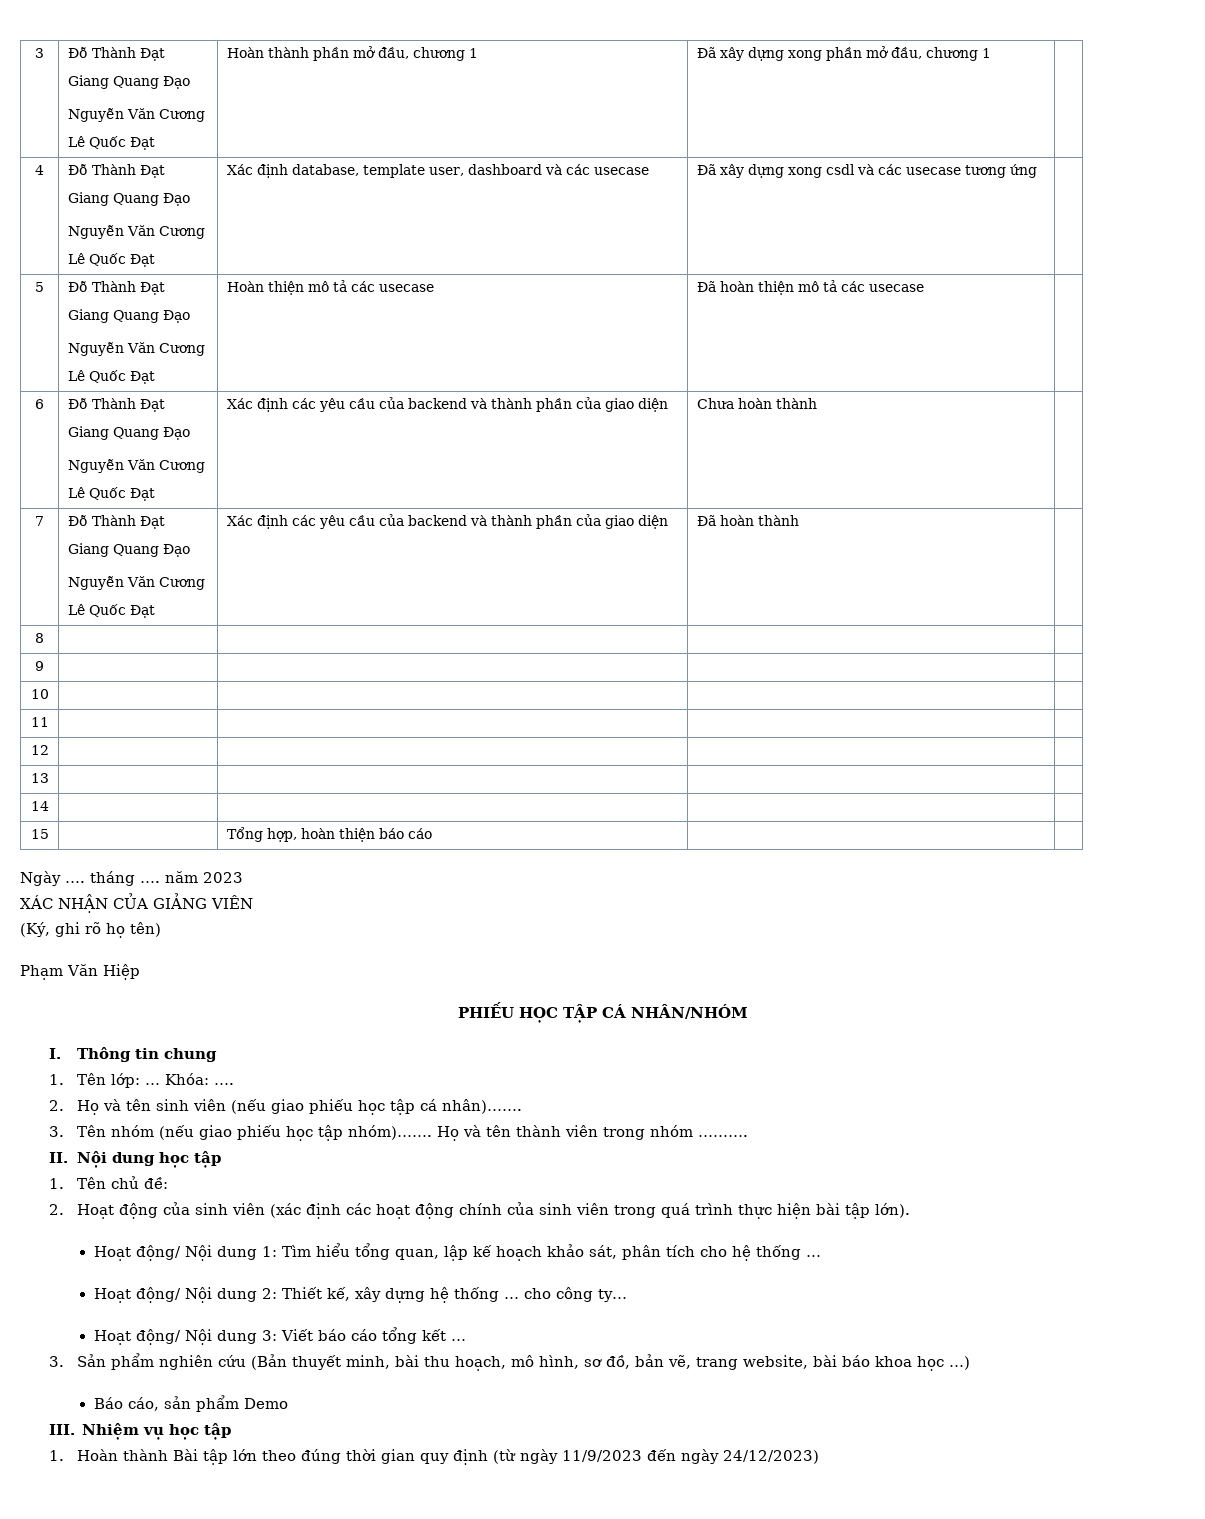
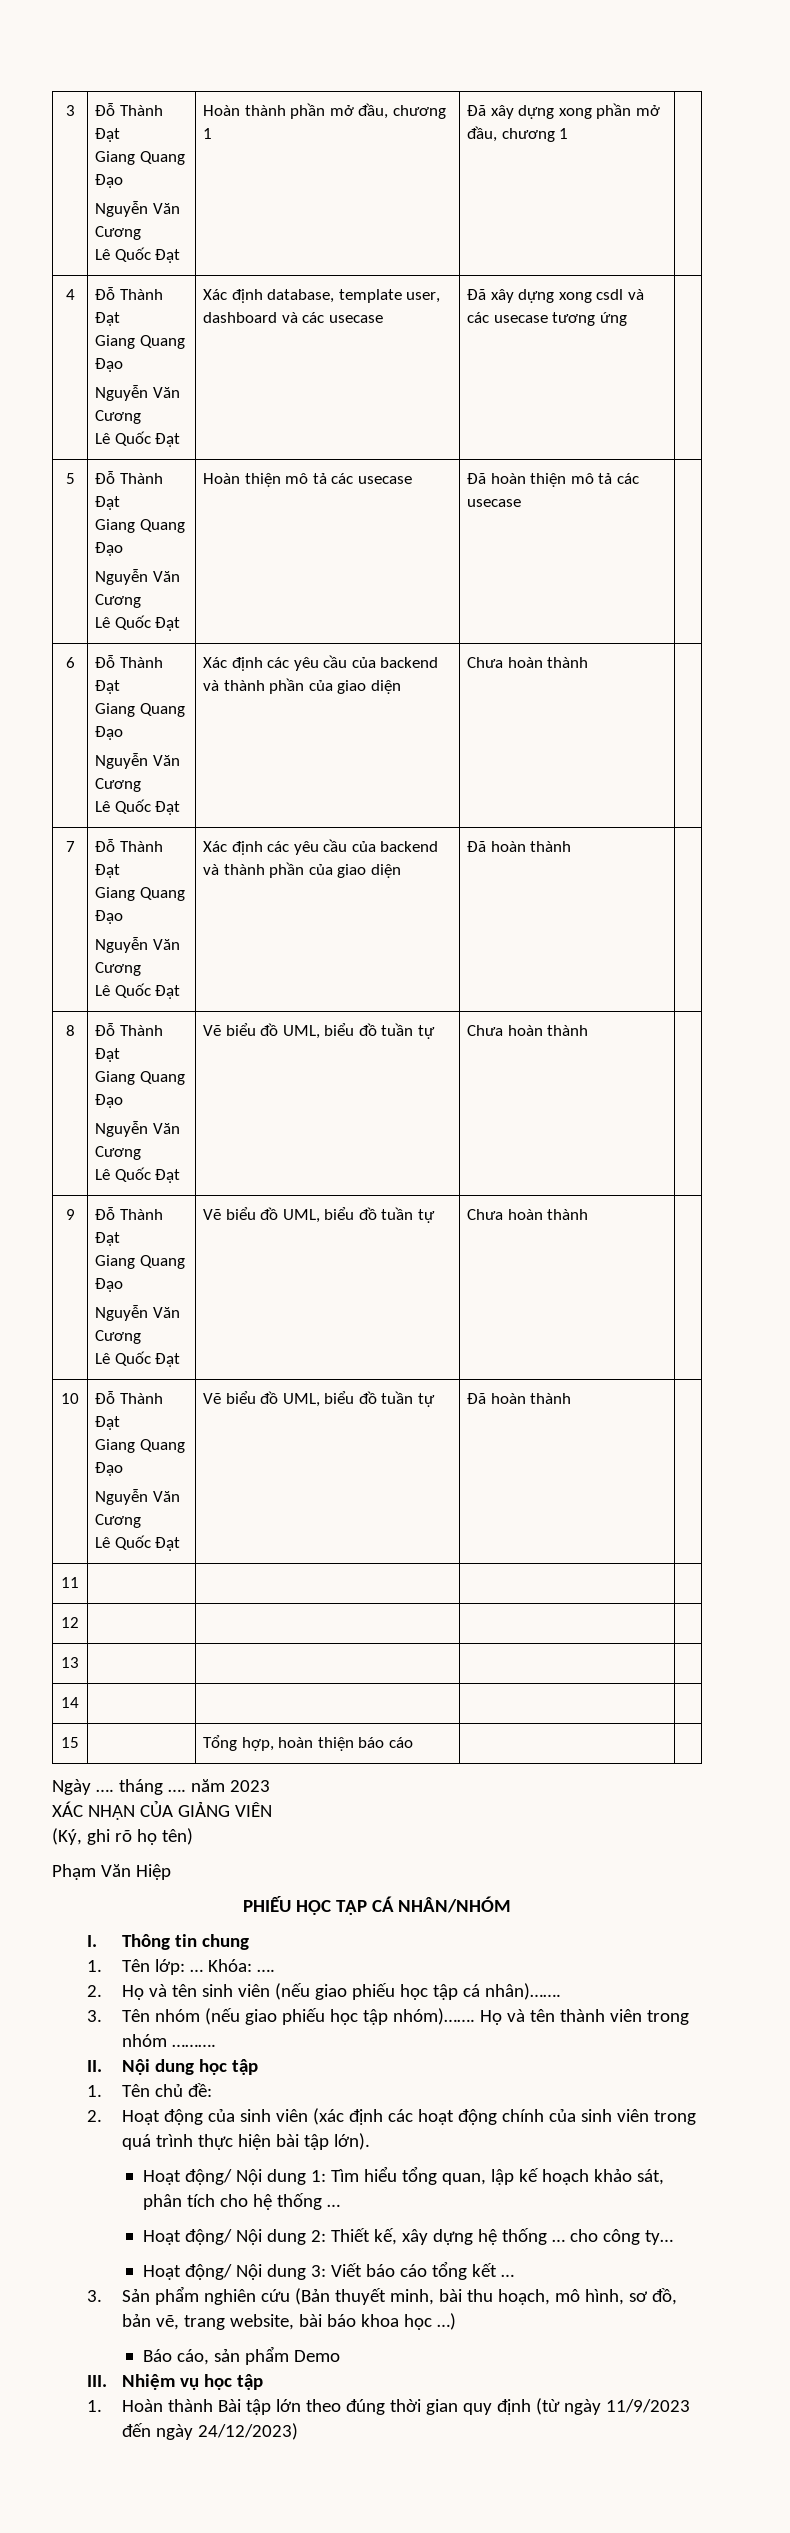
- 8 | | | |
- 9 | | | |
- 10 | | | |
+ 8 | Đỗ Thành Đạt
+ Giang Quang Đạo
+ Nguyễn Văn Cương
+ Lê Quốc Đạt | Vẽ biểu đồ UML, biểu đồ tuần tự | Chưa hoàn thành |
+ 9 | Đỗ Thành Đạt
+ Giang Quang Đạo
+ Nguyễn Văn Cương
+ Lê Quốc Đạt | Vẽ biểu đồ UML, biểu đồ tuần tự | Chưa hoàn thành |
+ 10 | Đỗ Thành Đạt
+ Giang Quang Đạo
+ Nguyễn Văn Cương
+ Lê Quốc Đạt | Vẽ biểu đồ UML, biểu đồ tuần tự | Đã hoàn thành |

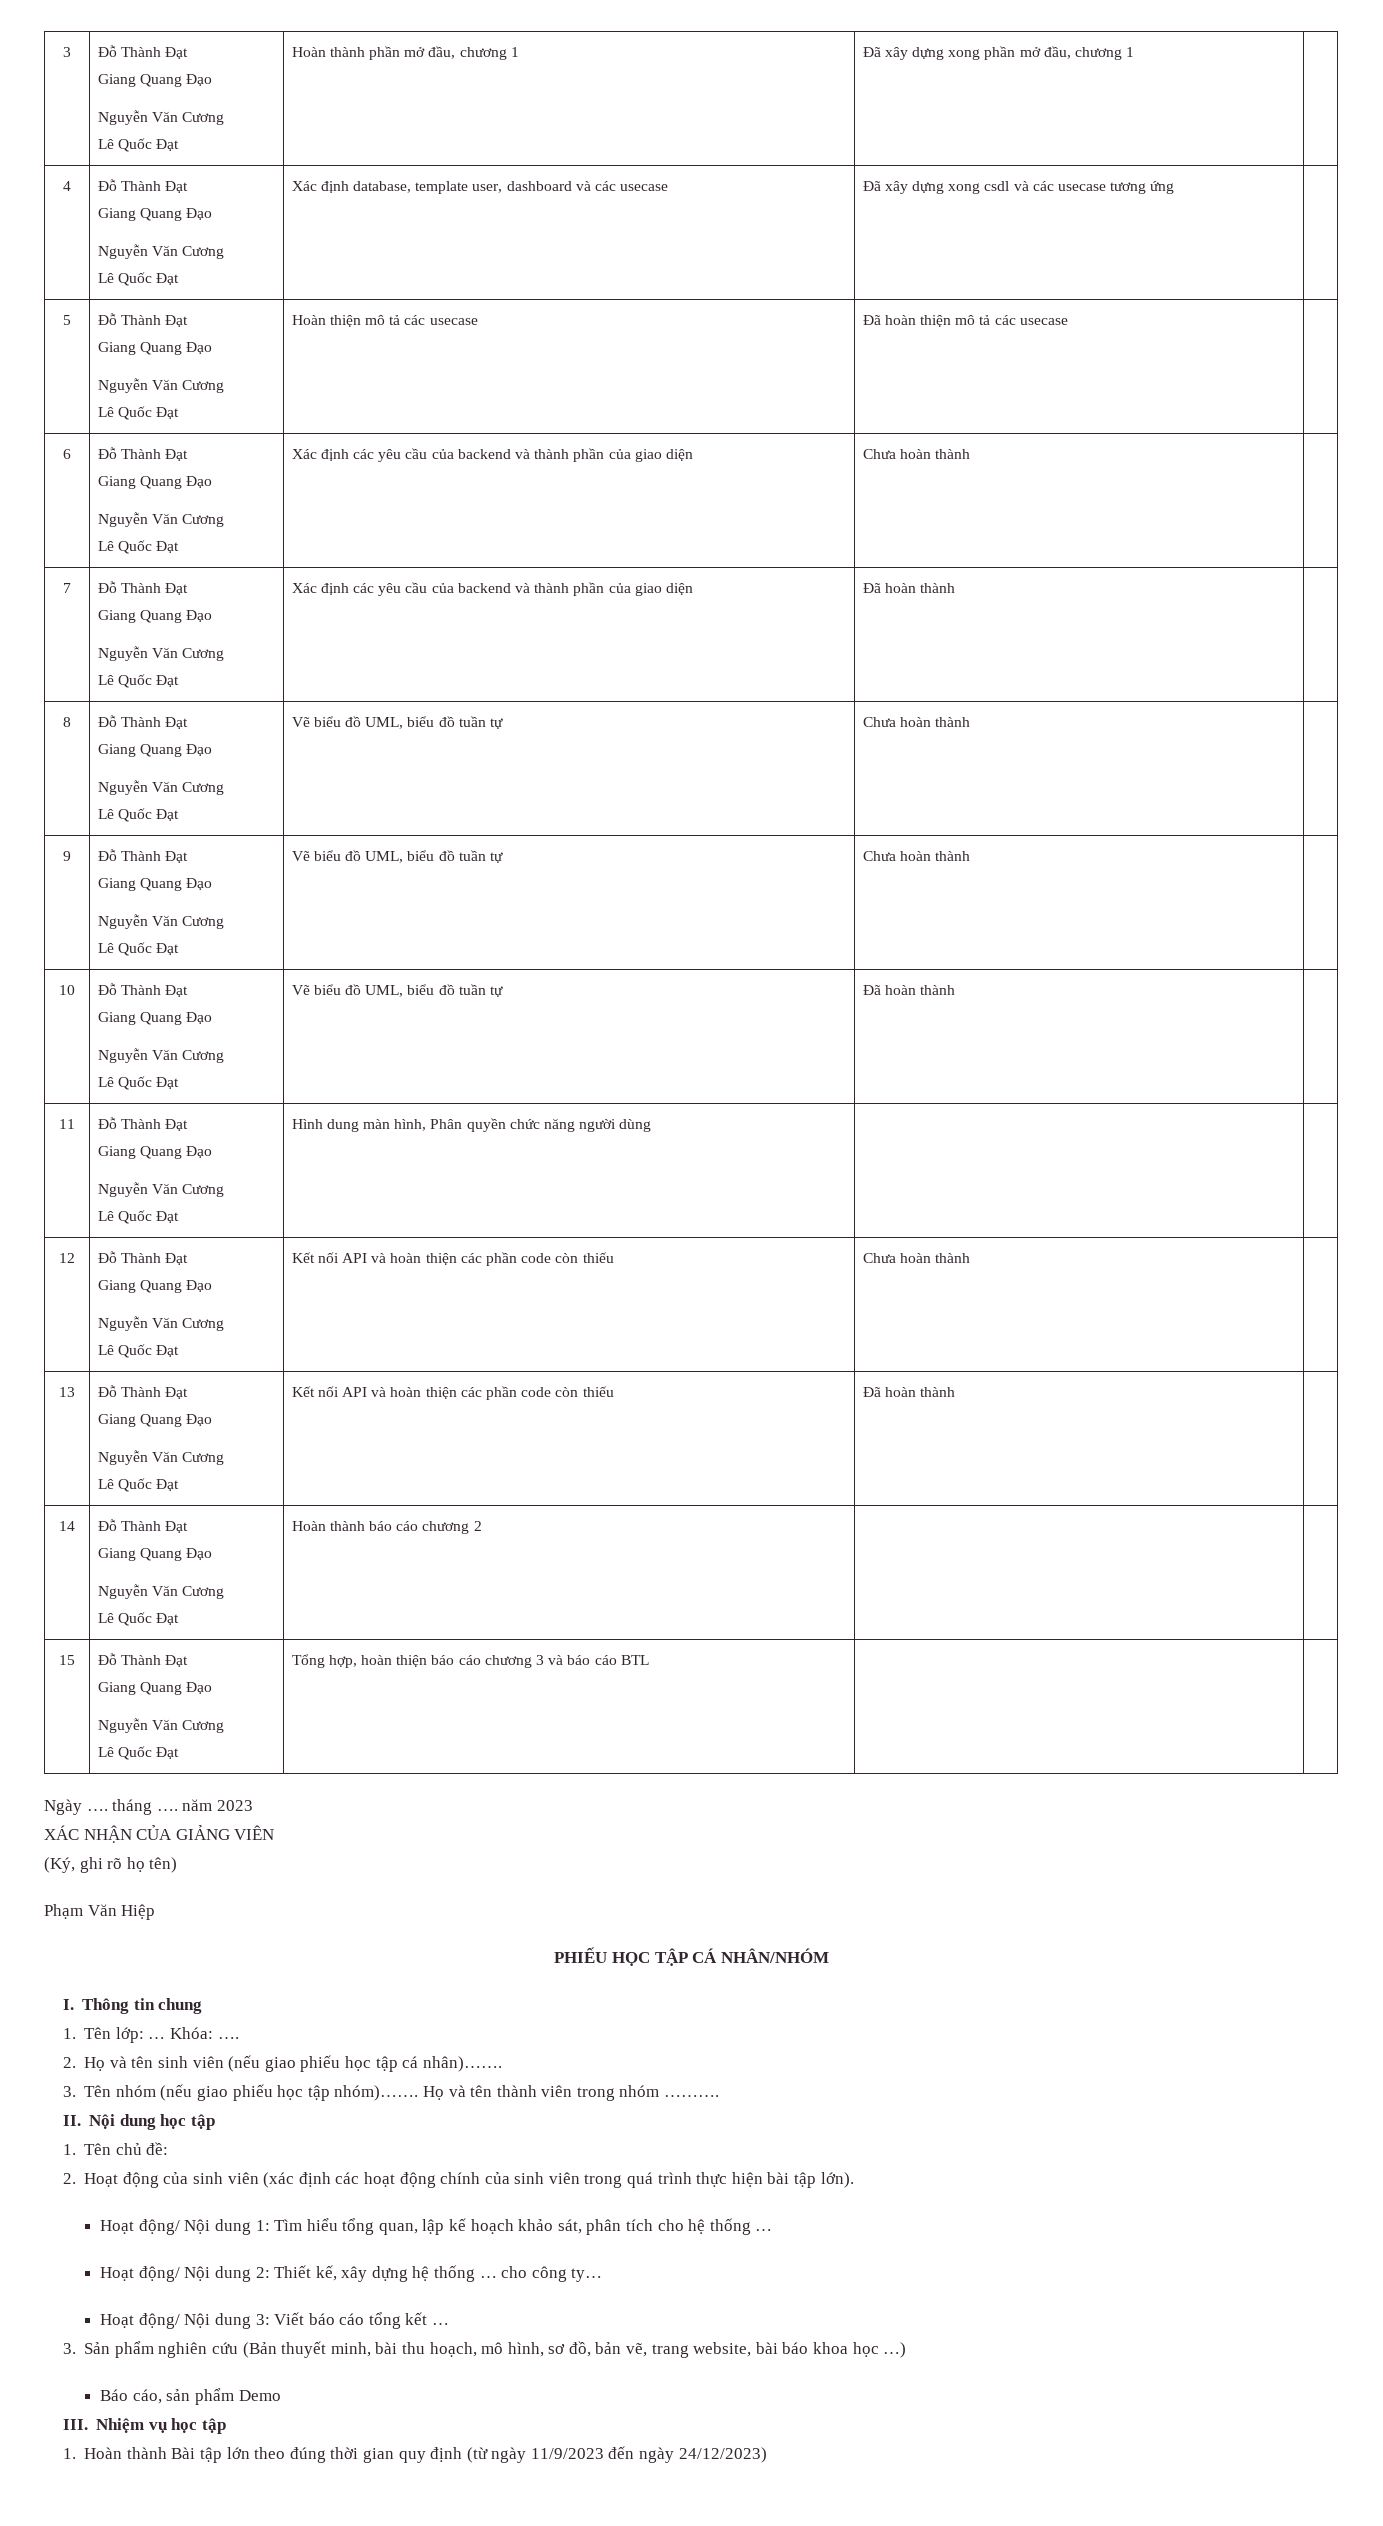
- 11 | | | |
- 12 | | | |
- 13 | | | |
- 14 | | | |
- 15 | | Tổng hợp, hoàn thiện báo cáo | |
+ 11 | Đỗ Thành Đạt
+ Giang Quang Đạo
+ Nguyễn Văn Cương
+ Lê Quốc Đạt | Hình dung màn hình, Phân quyền chức năng người dùng | |
+ 12 | Đỗ Thành Đạt
+ Giang Quang Đạo
+ Nguyễn Văn Cương
+ Lê Quốc Đạt | Kết nối API và hoàn thiện các phần code còn thiếu | Chưa hoàn thành |
+ 13 | Đỗ Thành Đạt
+ Giang Quang Đạo
+ Nguyễn Văn Cương
+ Lê Quốc Đạt | Kết nối API và hoàn thiện các phần code còn thiếu | Đã hoàn thành |
+ 14 | Đỗ Thành Đạt
+ Giang Quang Đạo
+ Nguyễn Văn Cương
+ Lê Quốc Đạt | Hoàn thành báo cáo chương 2 | |
+ 15 | Đỗ Thành Đạt
+ Giang Quang Đạo
+ Nguyễn Văn Cương
+ Lê Quốc Đạt | Tổng hợp, hoàn thiện báo cáo chương 3 và báo cáo BTL | |

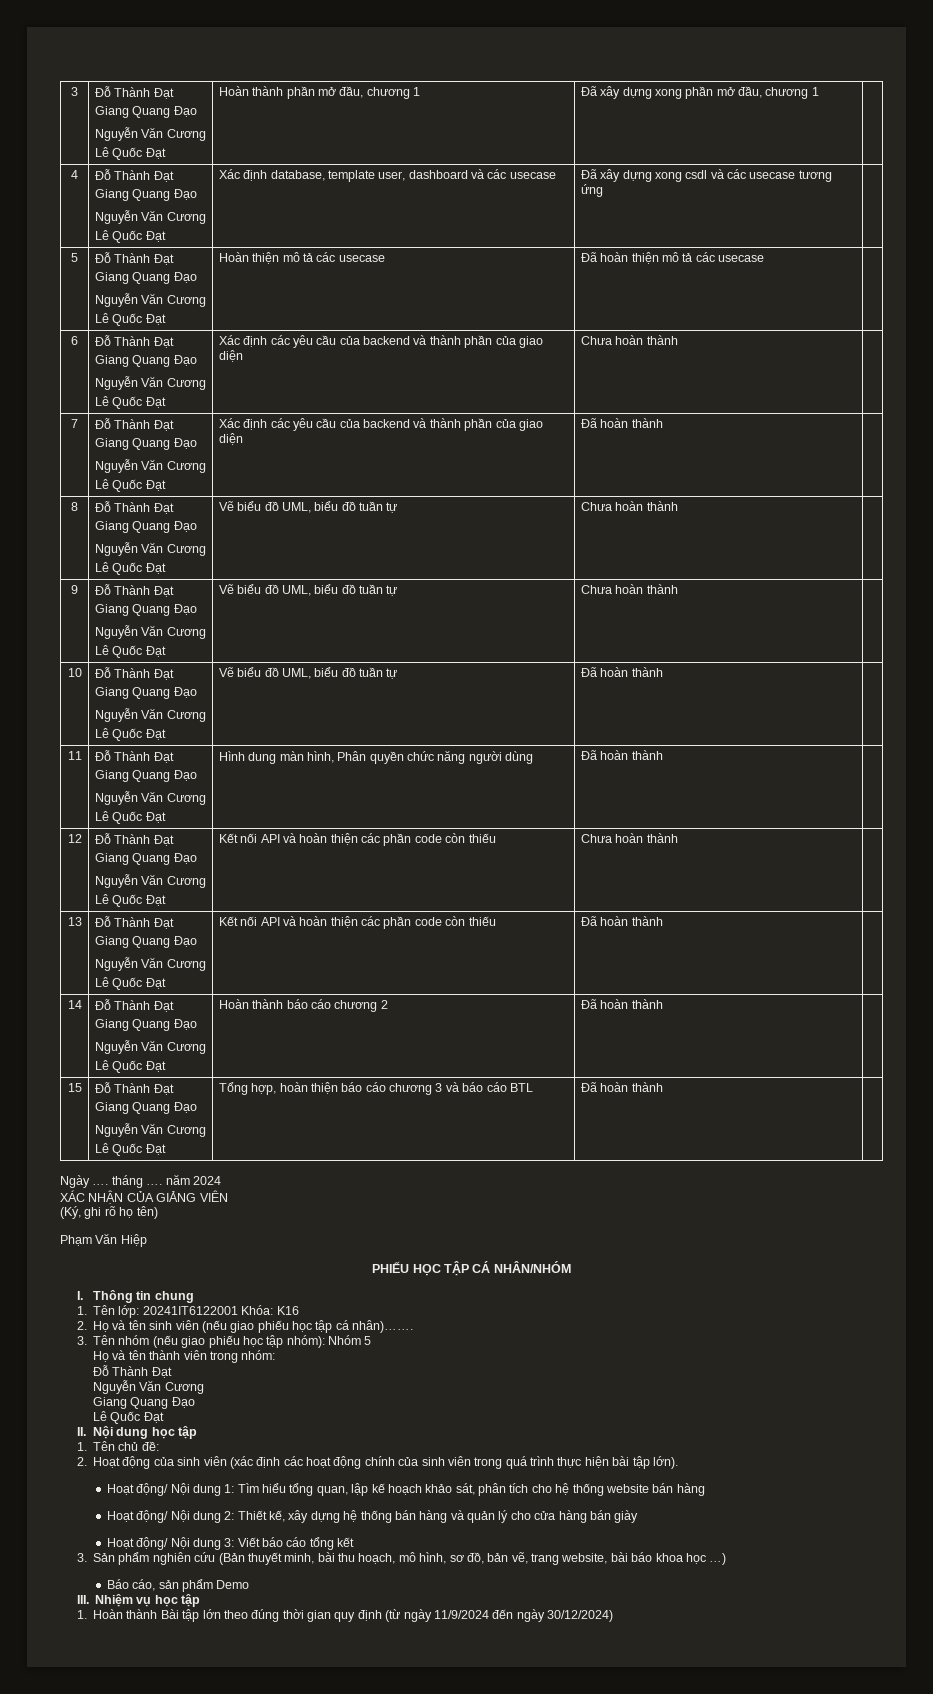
  11 | Đỗ Thành Đạt
  Giang Quang Đạo
  Nguyễn Văn Cương
- Lê Quốc Đạt | Hình dung màn hình, Phân quyền chức năng người dùng | |
+ Lê Quốc Đạt | Hình dung màn hình, Phân quyền chức năng người dùng | Đã hoàn thành |
  14 | Đỗ Thành Đạt
  Giang Quang Đạo
  Nguyễn Văn Cương
- Lê Quốc Đạt | Hoàn thành báo cáo chương 2 | |
+ Lê Quốc Đạt | Hoàn thành báo cáo chương 2 | Đã hoàn thành |
  15 | Đỗ Thành Đạt
  Giang Quang Đạo
  Nguyễn Văn Cương
- Lê Quốc Đạt | Tổng hợp, hoàn thiện báo cáo chương 3 và báo cáo BTL | |
+ Lê Quốc Đạt | Tổng hợp, hoàn thiện báo cáo chương 3 và báo cáo BTL | Đã hoàn thành |
- Ngày …. tháng …. năm 2023
+ Ngày …. tháng …. năm 2024
- 1. Tên lớp: … Khóa: ….
+ 1. Tên lớp: 20241IT6122001 Khóa: K16
- 3. Tên nhóm (nếu giao phiếu học tập nhóm)……. Họ và tên thành viên trong nhóm ……….
+ 3. Tên nhóm (nếu giao phiếu học tập nhóm): Nhóm 5
+ Họ và tên thành viên trong nhóm:
+ Đỗ Thành Đạt
+ Nguyễn Văn Cương
+ Giang Quang Đạo
+ Lê Quốc Đạt
- Hoạt động/ Nội dung 1: Tìm hiểu tổng quan, lập kế hoạch khảo sát, phân tích cho hệ thống …
+ Hoạt động/ Nội dung 1: Tìm hiểu tổng quan, lập kế hoạch khảo sát, phân tích cho hệ thống website bán hàng
- Hoạt động/ Nội dung 2: Thiết kế, xây dựng hệ thống … cho công ty…
+ Hoạt động/ Nội dung 2: Thiết kế, xây dựng hệ thống bán hàng và quản lý cho cửa hàng bán giày
- Hoạt động/ Nội dung 3: Viết báo cáo tổng kết …
+ Hoạt động/ Nội dung 3: Viết báo cáo tổng kết
- 1. Hoàn thành Bài tập lớn theo đúng thời gian quy định (từ ngày 11/9/2023 đến ngày 24/12/2023)
+ 1. Hoàn thành Bài tập lớn theo đúng thời gian quy định (từ ngày 11/9/2024 đến ngày 30/12/2024)

